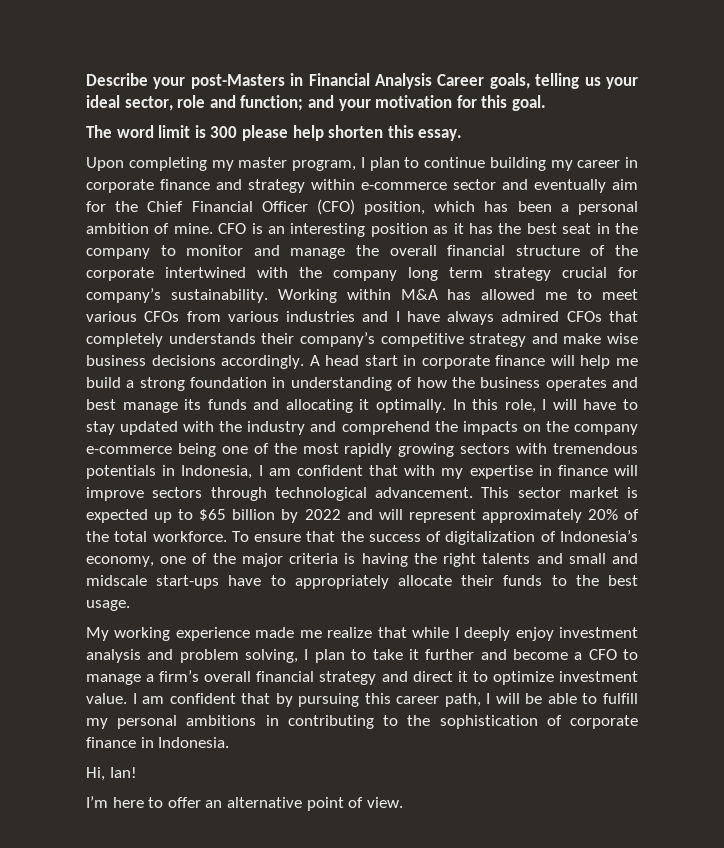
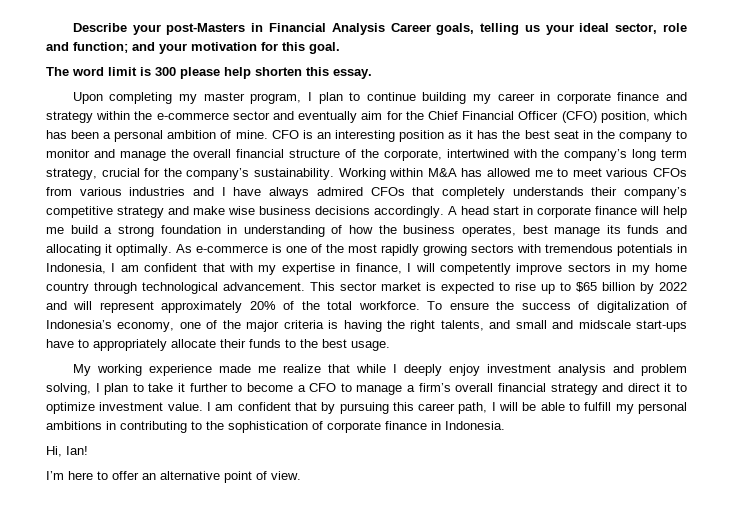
- Upon completing my master program, I plan to continue building my career in corporate finance and strategy within e-commerce sector and eventually aim for the Chief Financial Officer (CFO) position, which has been a personal ambition of mine.
+ Upon completing my master program, I plan to continue building my career in corporate finance and strategy within the e-commerce sector and eventually aim for the Chief Financial Officer (CFO) position, which has been a personal ambition of mine.
- CFO is an interesting position as it has the best seat in the company to monitor and manage the overall financial structure of the corporate intertwined with the company long term strategy crucial for company’s sustainability.
+ CFO is an interesting position as it has the best seat in the company to monitor and manage the overall financial structure of the corporate, intertwined with the company’s long term strategy, crucial for the company’s sustainability.
- A head start in corporate finance will help me build a strong foundation in understanding of how the business operates and best manage its funds and allocating it optimally.
+ A head start in corporate finance will help me build a strong foundation in understanding of how the business operates, best manage its funds and allocating it optimally.
- In this role, I will have to stay updated with the industry and comprehend the impacts on the company e-commerce being one of the most rapidly growing sectors with tremendous potentials in Indonesia, I am confident that with my expertise in finance will improve sectors through technological advancement.
+ As e-commerce is one of the most rapidly growing sectors with tremendous potentials in Indonesia, I am confident that with my expertise in finance, I will competently improve sectors in my home country through technological advancement.
- This sector market is expected up to $65 billion by 2022 and will represent approximately 20% of the total workforce.
+ This sector market is expected to rise up to $65 billion by 2022 and will represent approximately 20% of the total workforce.
- To ensure that the success of digitalization of Indonesia’s economy, one of the major criteria is having the right talents and small and midscale start-ups have to appropriately allocate their funds to the best usage.
+ To ensure the success of digitalization of Indonesia’s economy, one of the major criteria is having the right talents, and small and midscale start-ups have to appropriately allocate their funds to the best usage.
- My working experience made me realize that while I deeply enjoy investment analysis and problem solving, I plan to take it further and become a CFO to manage a firm’s overall financial strategy and direct it to optimize investment value.
+ My working experience made me realize that while I deeply enjoy investment analysis and problem solving, I plan to take it further to become a CFO to manage a firm’s overall financial strategy and direct it to optimize investment value.

